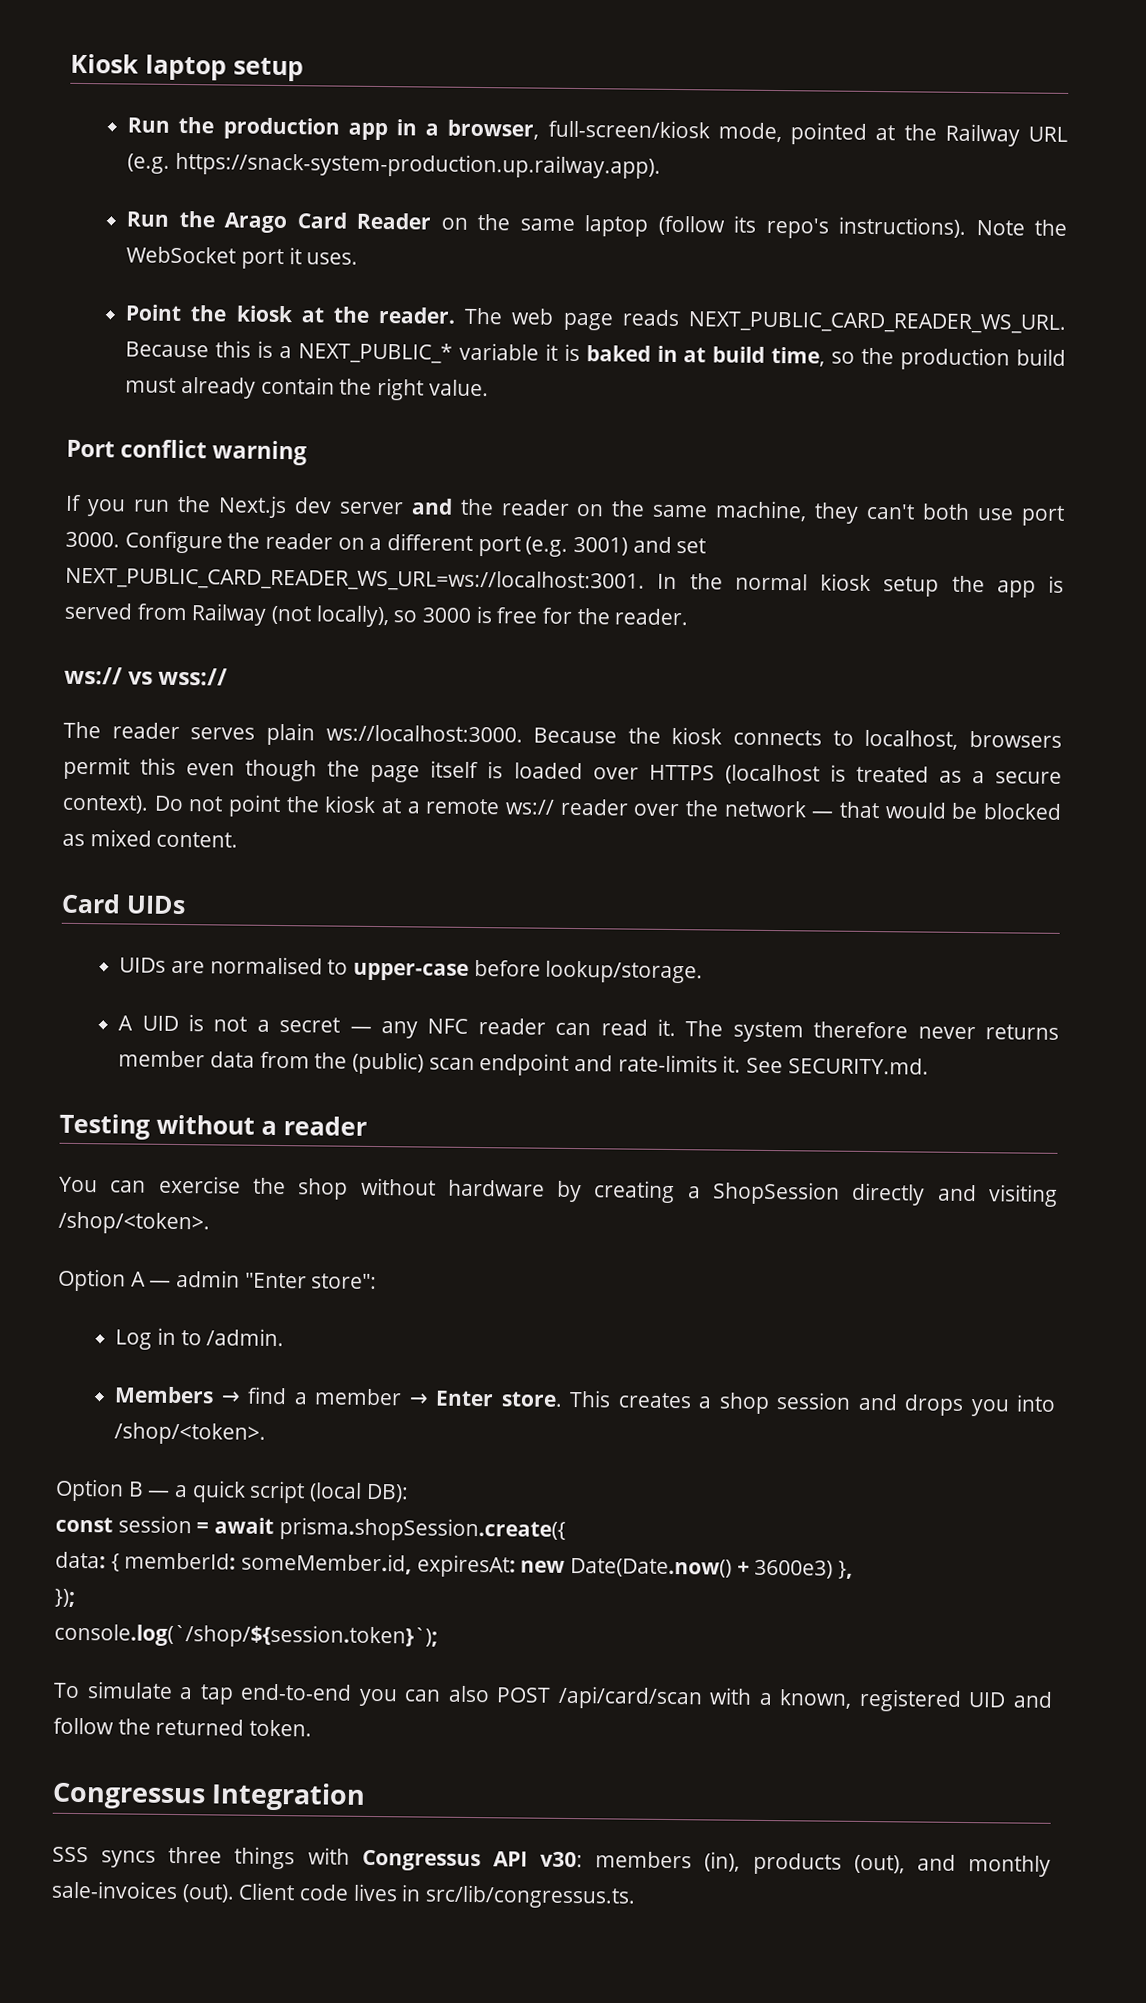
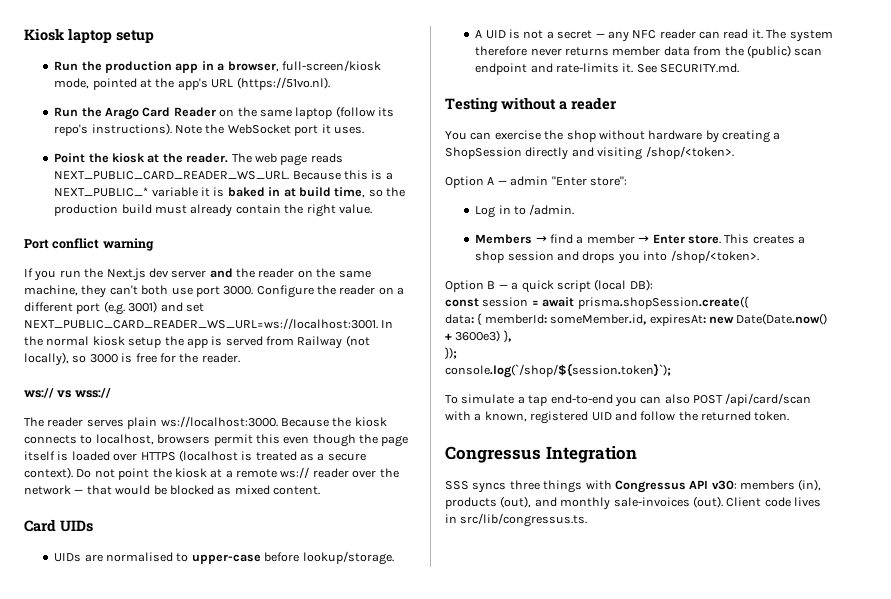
- Run the production app in a browser, full-screen/kiosk mode, pointed at the Railway URL (e.g. https://snack-system-production.up.railway.app).
+ Run the production app in a browser, full-screen/kiosk mode, pointed at the app's URL (https://51vo.nl).

